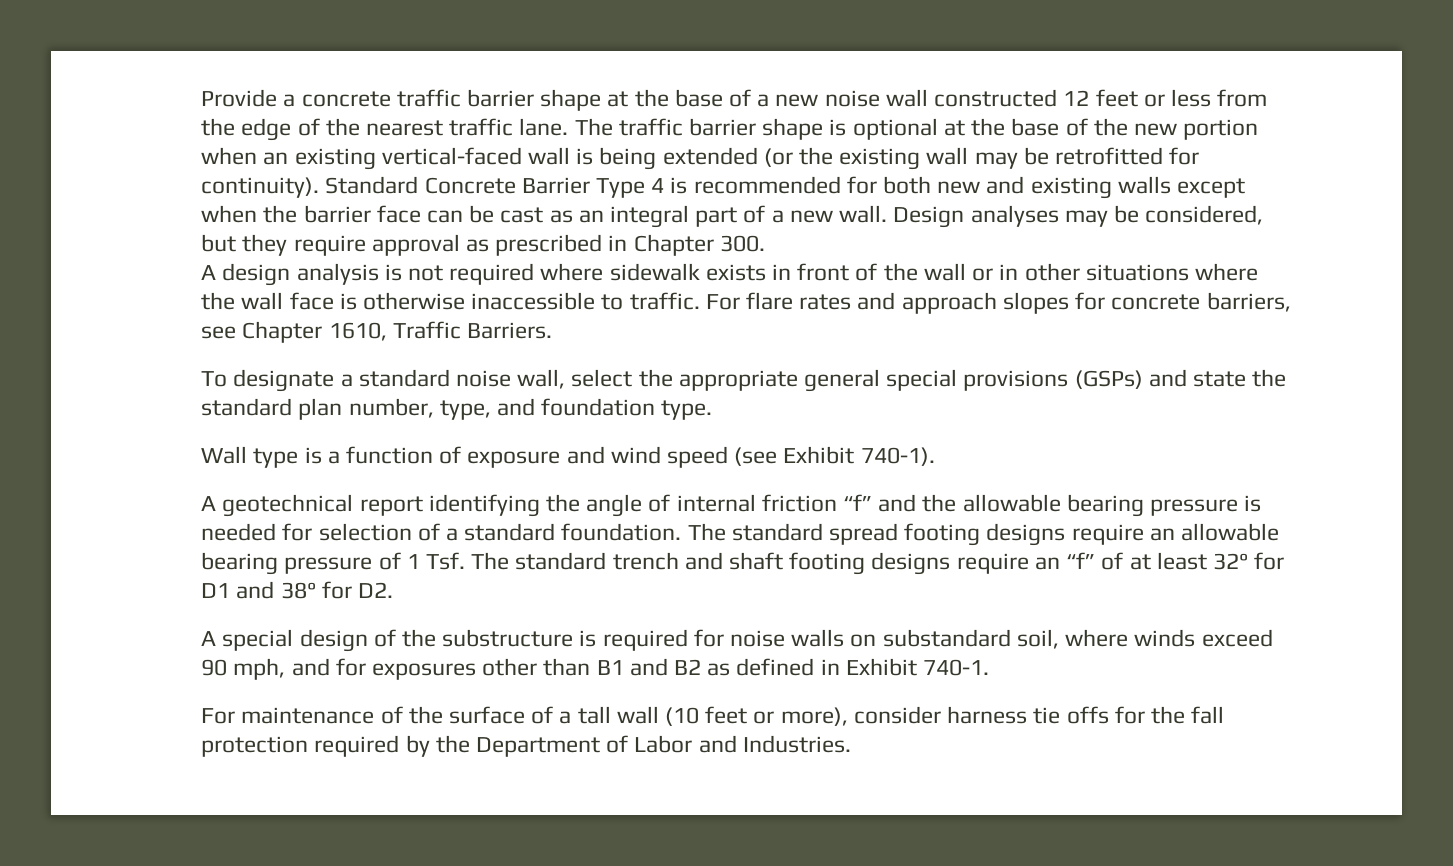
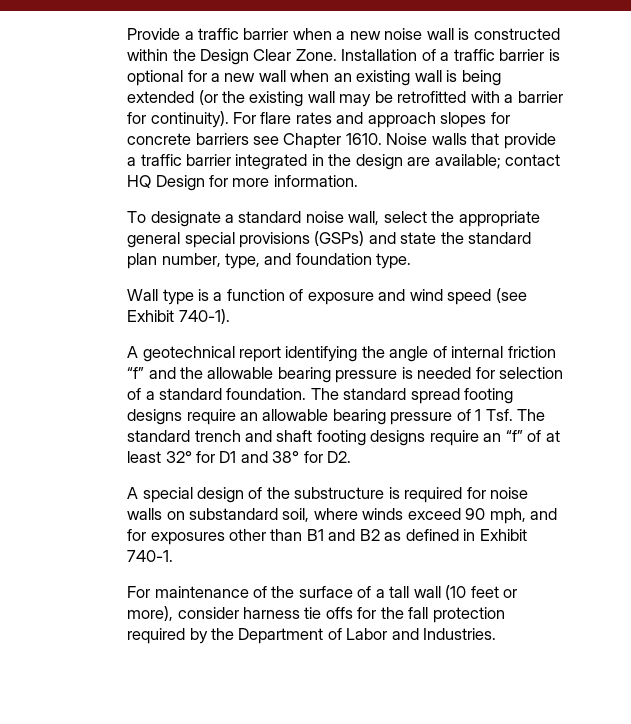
- Provide a concrete traffic barrier shape at the base of a new noise wall constructed 12 feet or less from the edge of the nearest traffic lane. The traffic barrier shape is optional at the base of the new portion when an existing vertical-faced wall is being extended (or the existing wall may be retrofitted for continuity). Standard Concrete Barrier Type 4 is recommended for both new and existing walls except when the barrier face can be cast as an integral part of a new wall. Design analyses may be considered, but they require approval as prescribed in Chapter 300.
- A design analysis is not required where sidewalk exists in front of the wall or in other situations where the wall face is otherwise inaccessible to traffic.
+ Provide a traffic barrier when a new noise wall is constructed within the Design Clear Zone. Installation of a traffic barrier is optional for a new wall when an existing wall is being extended (or the existing wall may be retrofitted with a barrier for continuity).
- For flare rates and approach slopes for concrete barriers, see Chapter 1610, Traffic Barriers.
+ For flare rates and approach slopes for concrete barriers see Chapter 1610. Noise walls that provide a traffic barrier integrated in the design are available; contact HQ Design for more information.

